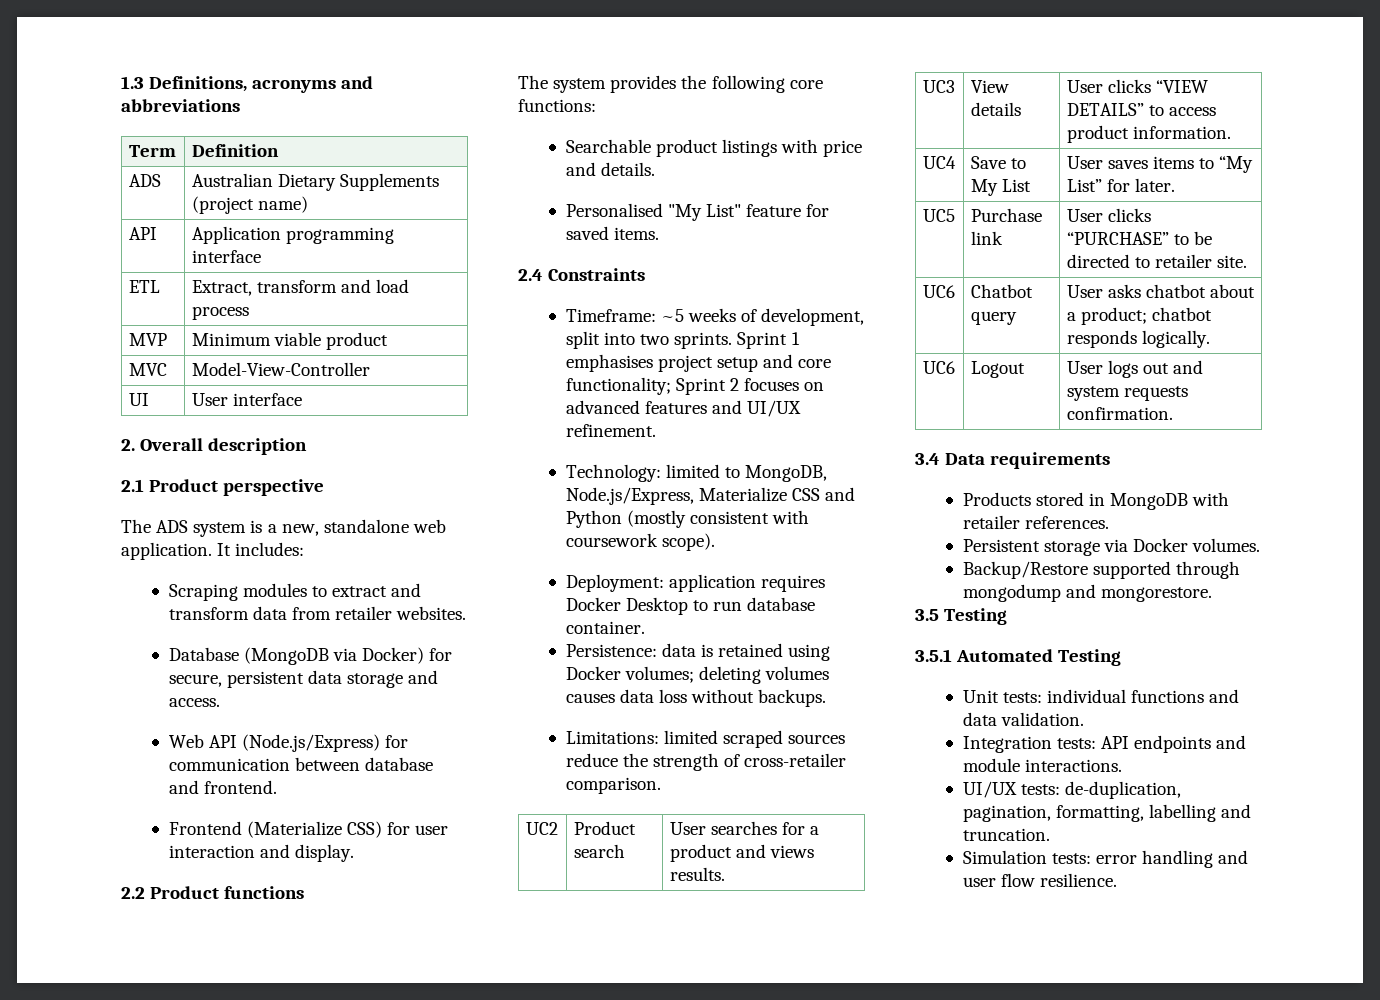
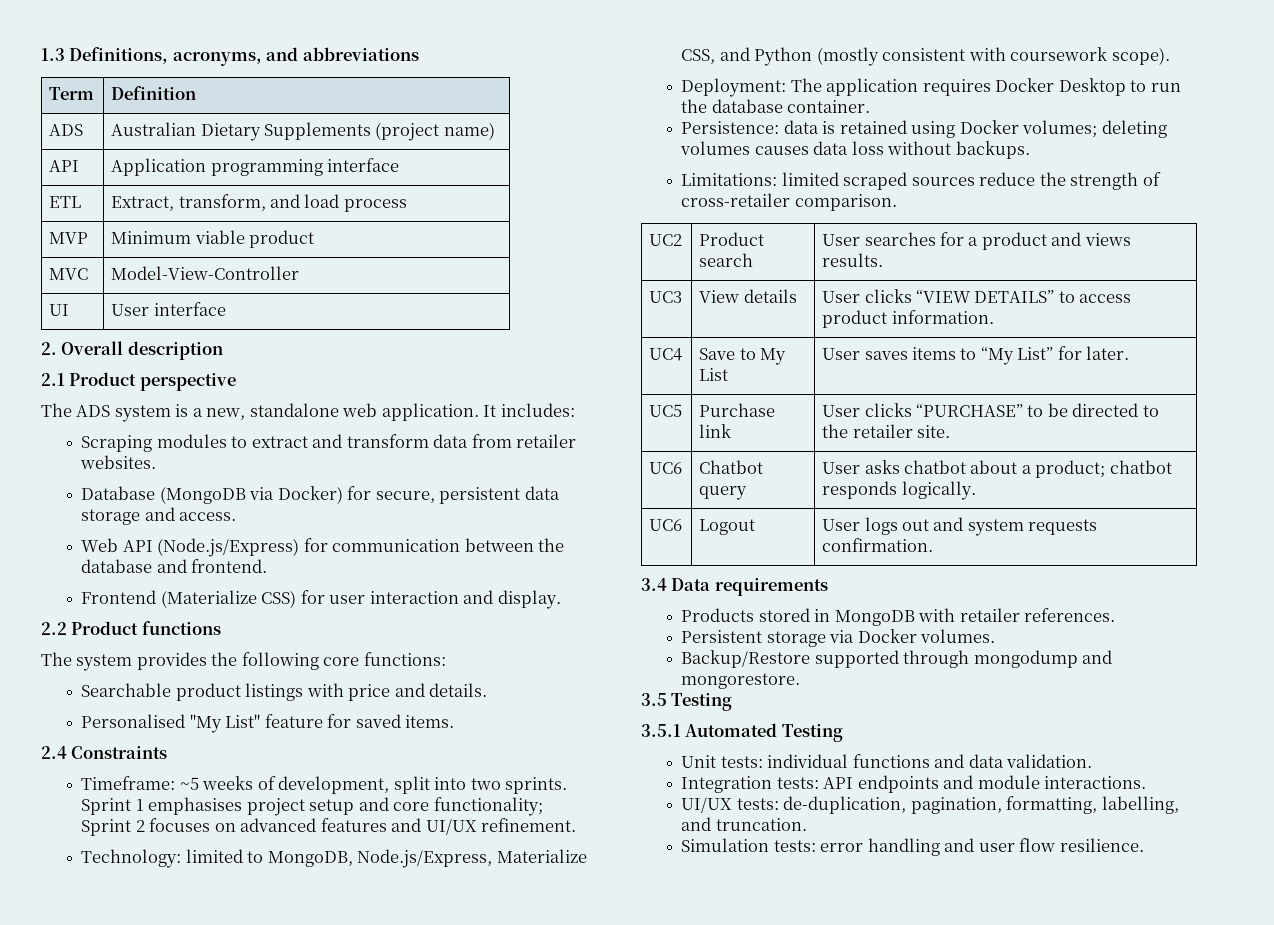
- 1.3 Definitions, acronyms and abbreviations
+ 1.3 Definitions, acronyms, and abbreviations
- ETL | Extract, transform and load process
+ ETL | Extract, transform, and load process
- Web API (Node.js/Express) for communication between database and frontend.
+ Web API (Node.js/Express) for communication between the database and frontend.
- Technology: limited to MongoDB, Node.js/Express, Materialize CSS and Python (mostly consistent with coursework scope).
+ Technology: limited to MongoDB, Node.js/Express, Materialize CSS, and Python (mostly consistent with coursework scope).
- Deployment: application requires Docker Desktop to run database container.
+ Deployment: The application requires Docker Desktop to run the database container.
- UC5 | Purchase link | User clicks “PURCHASE” to be directed to retailer site.
+ UC5 | Purchase link | User clicks “PURCHASE” to be directed to the retailer site.
- UI/UX tests: de-duplication, pagination, formatting, labelling and truncation.
+ UI/UX tests: de-duplication, pagination, formatting, labelling, and truncation.

